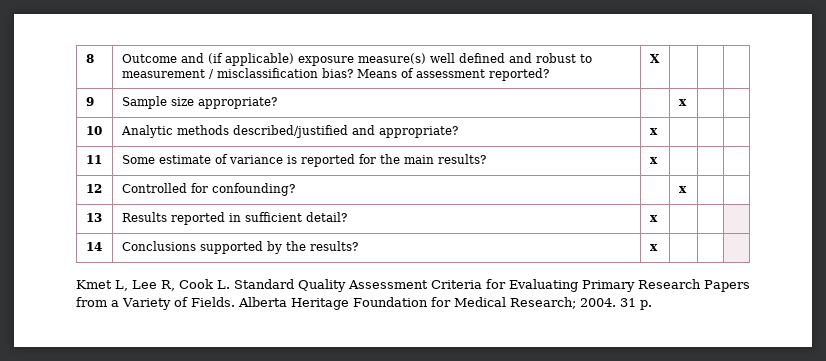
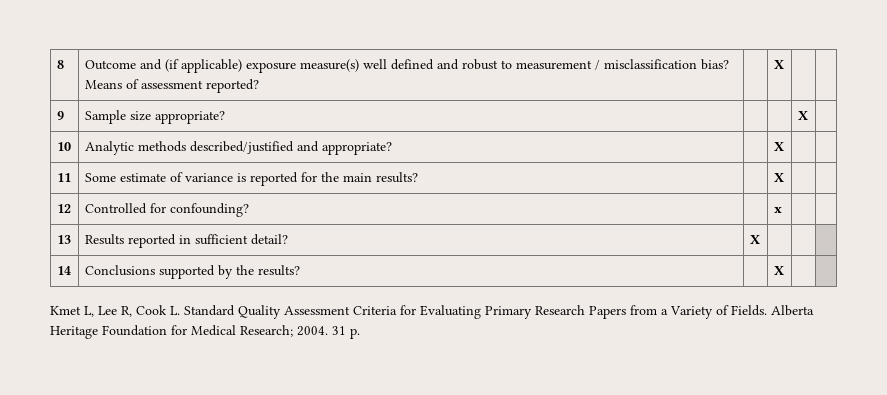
- 8 | Outcome and (if applicable) exposure measure(s) well defined and robust to measurement / misclassification bias? Means of assessment reported? | X | | |
+ 8 | Outcome and (if applicable) exposure measure(s) well defined and robust to measurement / misclassification bias? Means of assessment reported? | | X | |
- 9 | Sample size appropriate? | | x | |
+ 9 | Sample size appropriate? | | | X |
- 10 | Analytic methods described/justified and appropriate? | x | | |
+ 10 | Analytic methods described/justified and appropriate? | | X | |
- 11 | Some estimate of variance is reported for the main results? | x | | |
+ 11 | Some estimate of variance is reported for the main results? | | X | |
- 13 | Results reported in sufficient detail? | x | | |
+ 13 | Results reported in sufficient detail? | X | | |
- 14 | Conclusions supported by the results? | x | | |
+ 14 | Conclusions supported by the results? | | X | |

